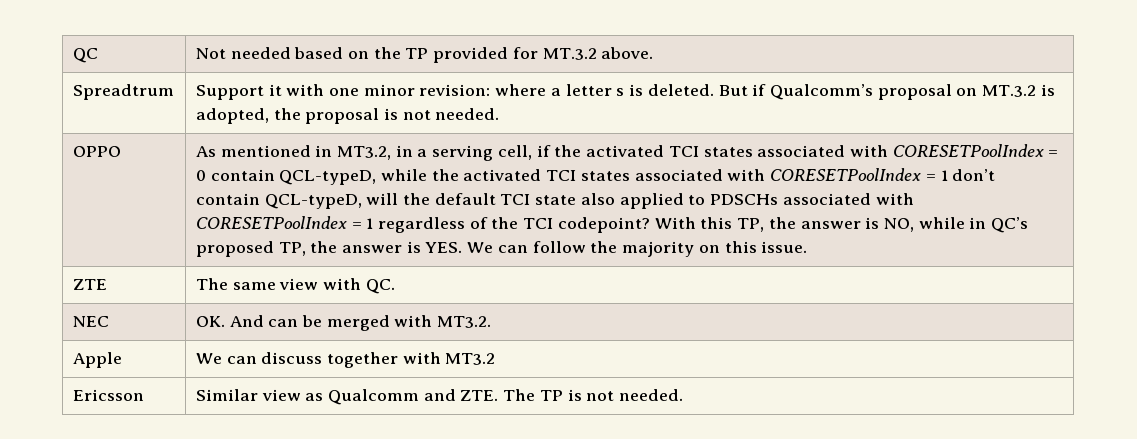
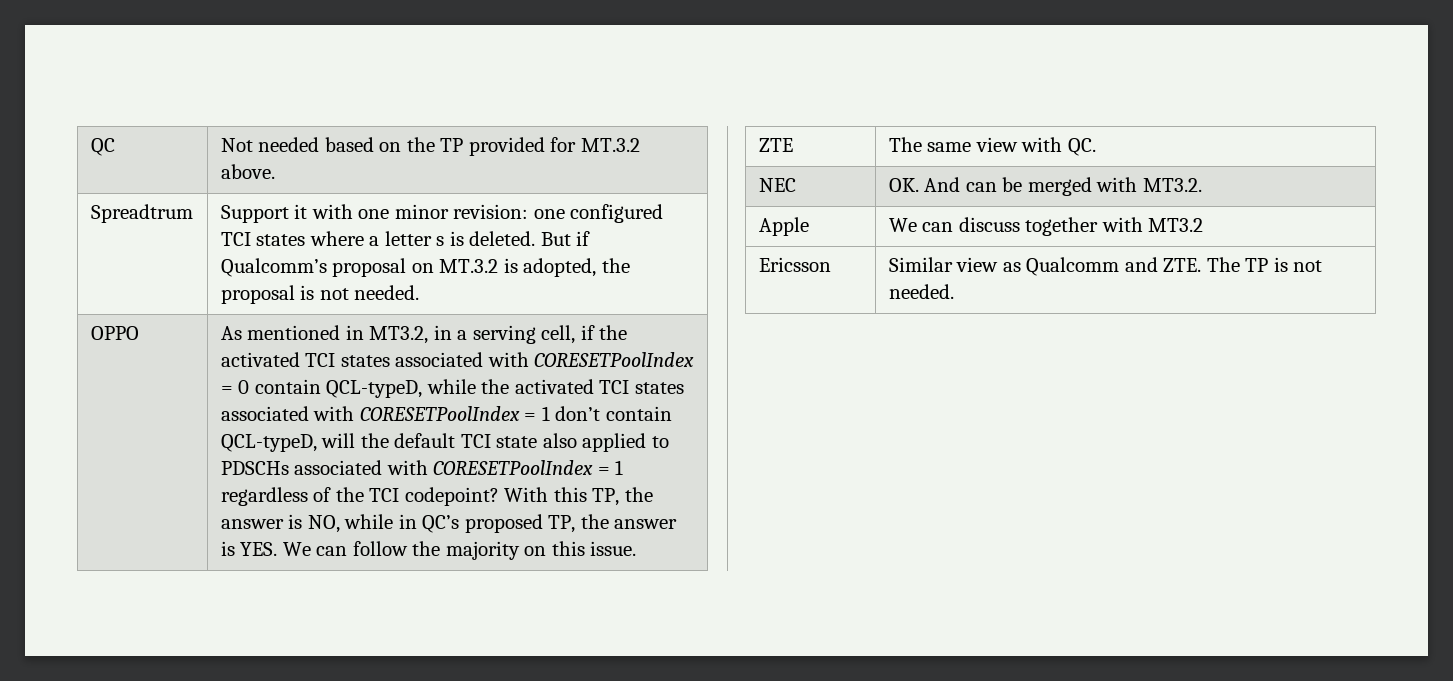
- Spreadtrum | Support it with one minor revision: where a letter s is deleted. But if Qualcomm’s proposal on MT.3.2 is adopted, the proposal is not needed.
+ Spreadtrum | Support it with one minor revision: one configured TCI states where a letter s is deleted. But if Qualcomm’s proposal on MT.3.2 is adopted, the proposal is not needed.

